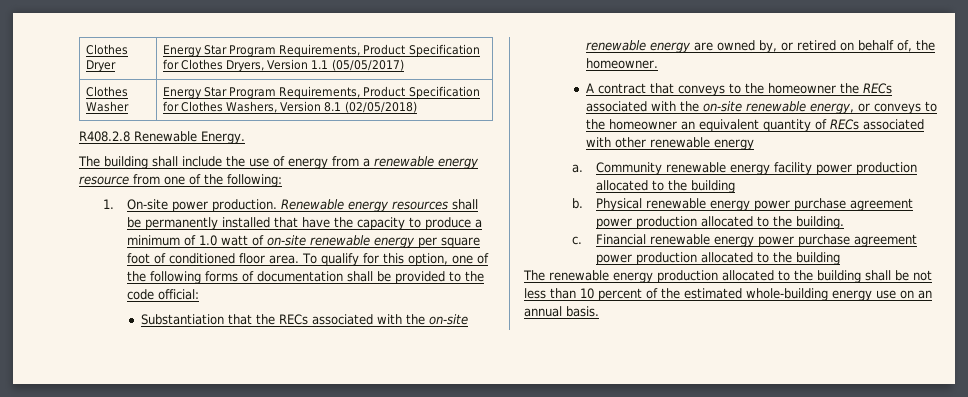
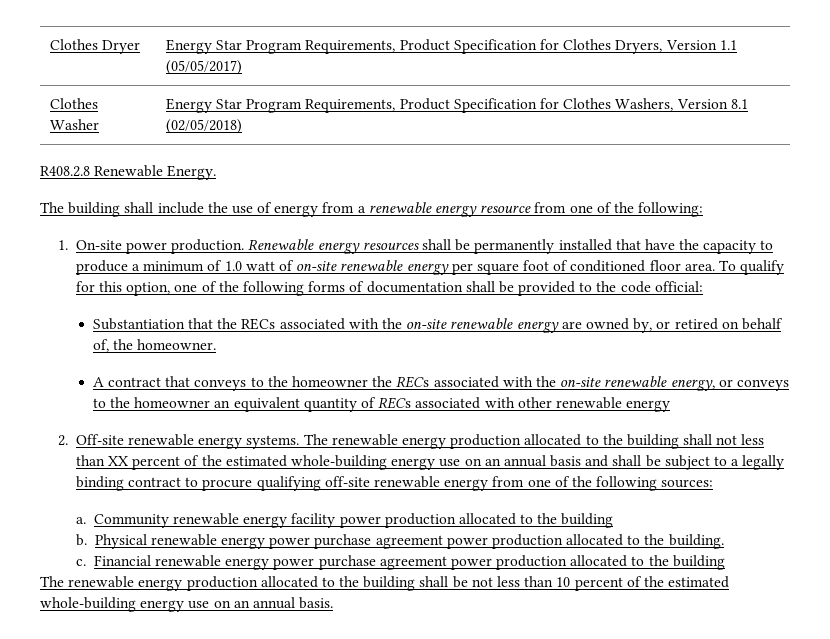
+ 2. Off-site renewable energy systems. The renewable energy production allocated to the building shall not less than XX percent of the estimated whole-building energy use on an annual basis and shall be subject to a legally binding contract to procure qualifying off-site renewable energy from one of the following sources:

